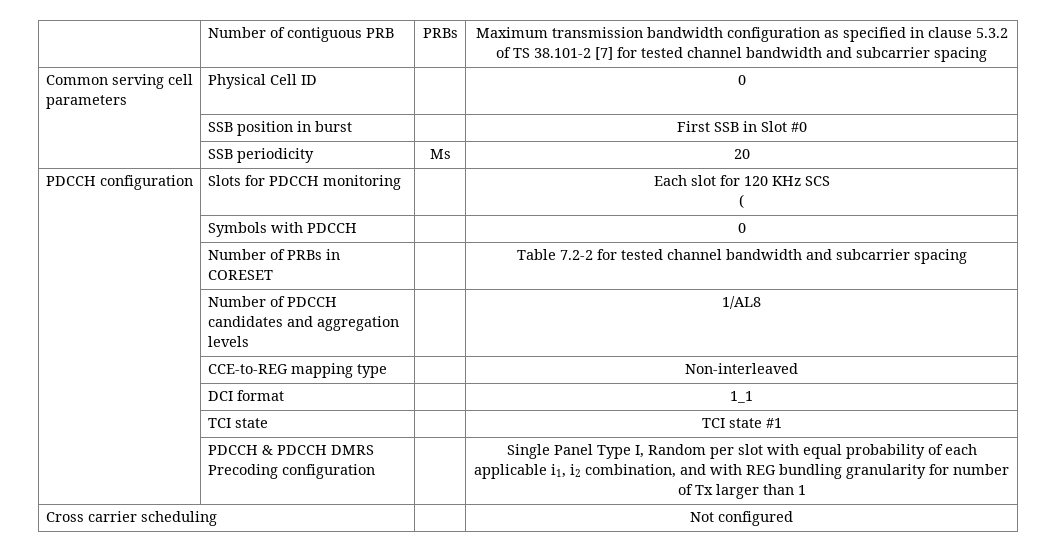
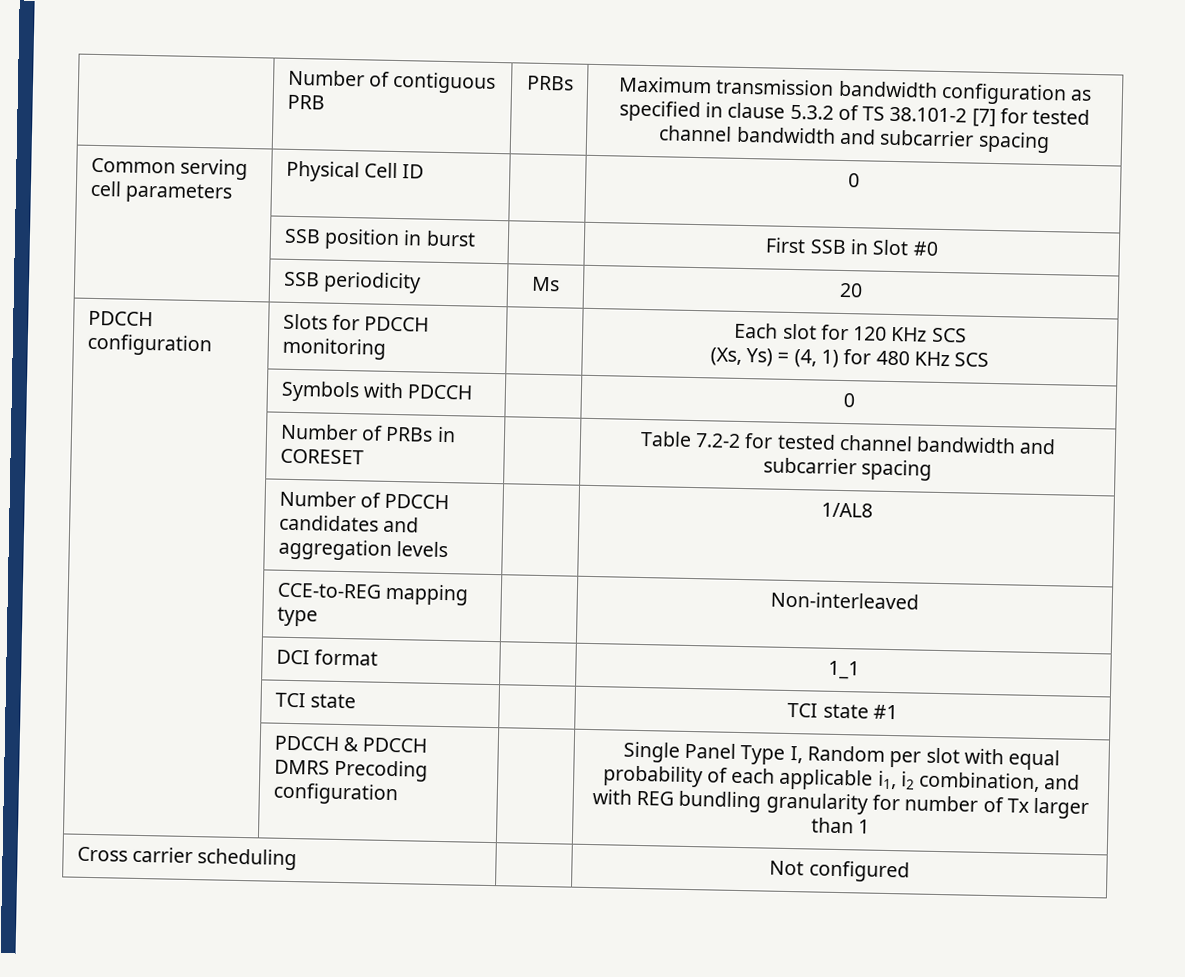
  PDCCH configuration | Slots for PDCCH monitoring | | Each slot for 120 KHz SCS
- (
+ (Xs, Ys) = (4, 1) for 480 KHz SCS

